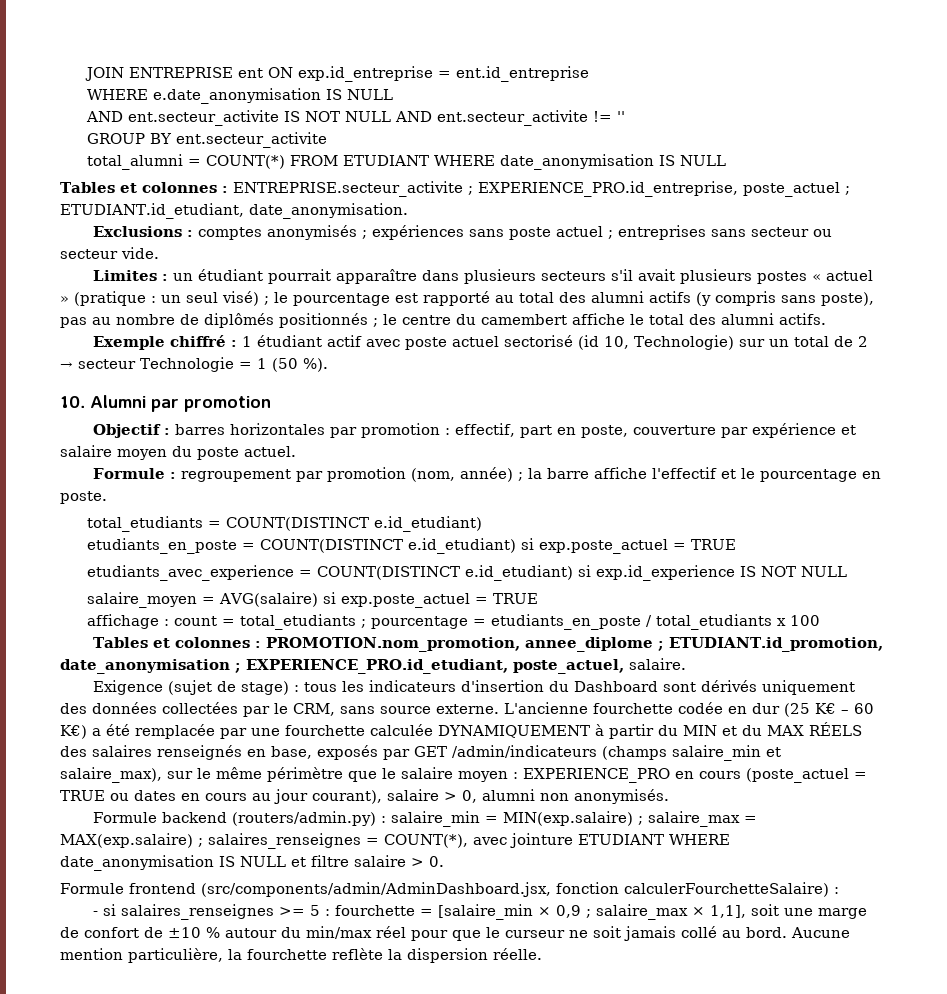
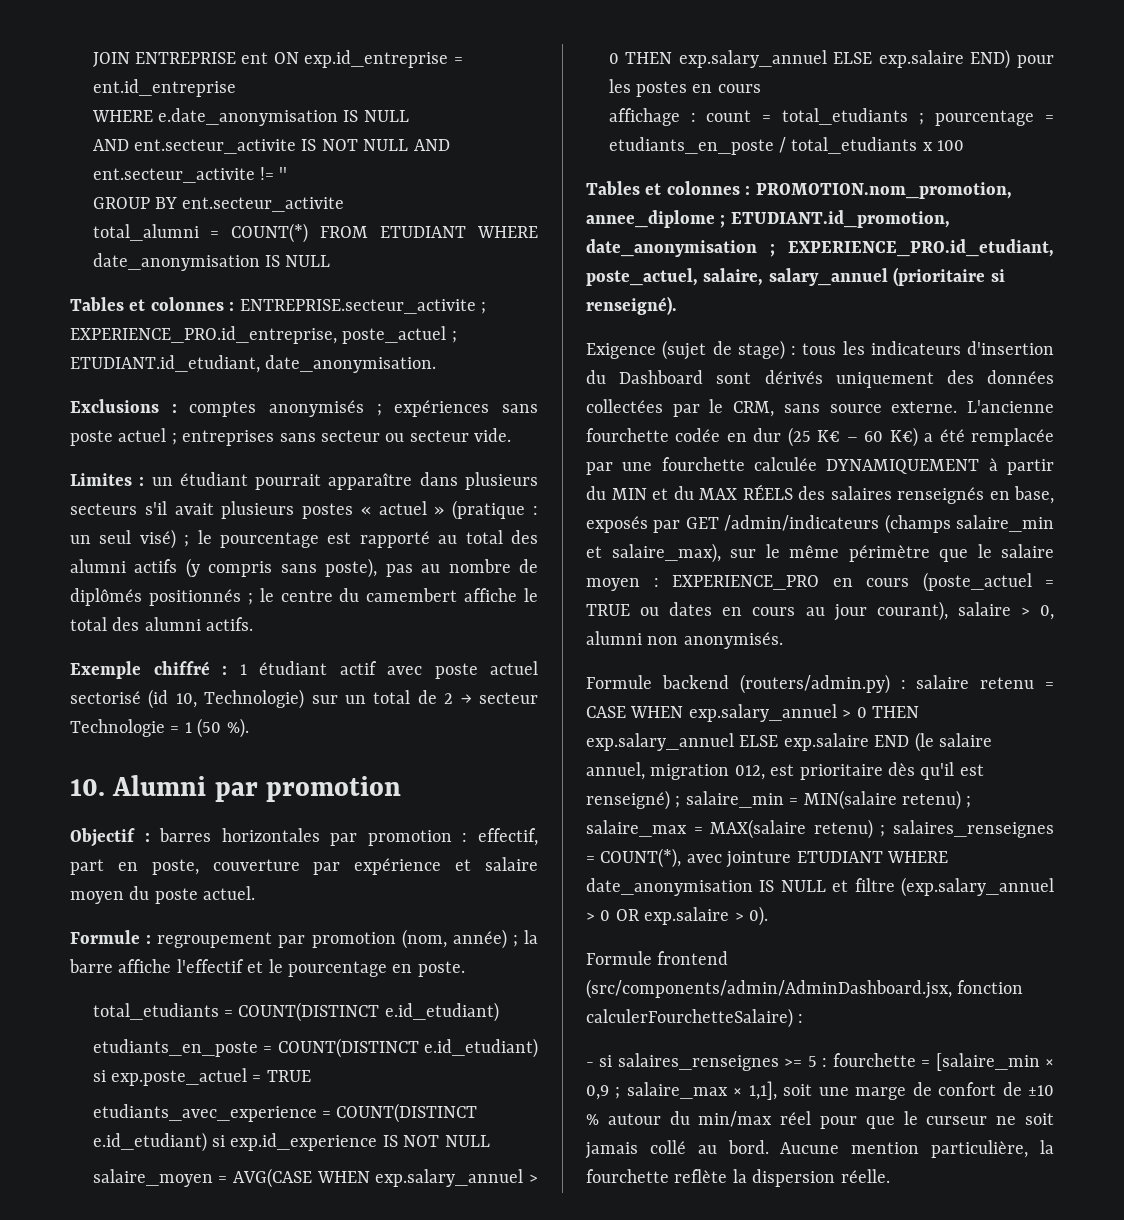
- salaire_moyen = AVG(salaire) si exp.poste_actuel = TRUE
+ salaire_moyen = AVG(CASE WHEN exp.salary_annuel > 0 THEN exp.salary_annuel ELSE exp.salaire END) pour les postes en cours
- Tables et colonnes : PROMOTION.nom_promotion, annee_diplome ; ETUDIANT.id_promotion, date_anonymisation ; EXPERIENCE_PRO.id_etudiant, poste_actuel, salaire.
+ Tables et colonnes : PROMOTION.nom_promotion, annee_diplome ; ETUDIANT.id_promotion, date_anonymisation ; EXPERIENCE_PRO.id_etudiant, poste_actuel, salaire, salary_annuel (prioritaire si renseigné).
- Formule backend (routers/admin.py) : salaire_min = MIN(exp.salaire) ; salaire_max = MAX(exp.salaire) ; salaires_renseignes = COUNT(*), avec jointure ETUDIANT WHERE date_anonymisation IS NULL et filtre salaire > 0.
+ Formule backend (routers/admin.py) : salaire retenu = CASE WHEN exp.salary_annuel > 0 THEN exp.salary_annuel ELSE exp.salaire END (le salaire annuel, migration 012, est prioritaire dès qu'il est renseigné) ; salaire_min = MIN(salaire retenu) ; salaire_max = MAX(salaire retenu) ; salaires_renseignes = COUNT(*), avec jointure ETUDIANT WHERE date_anonymisation IS NULL et filtre (exp.salary_annuel > 0 OR exp.salaire > 0).

